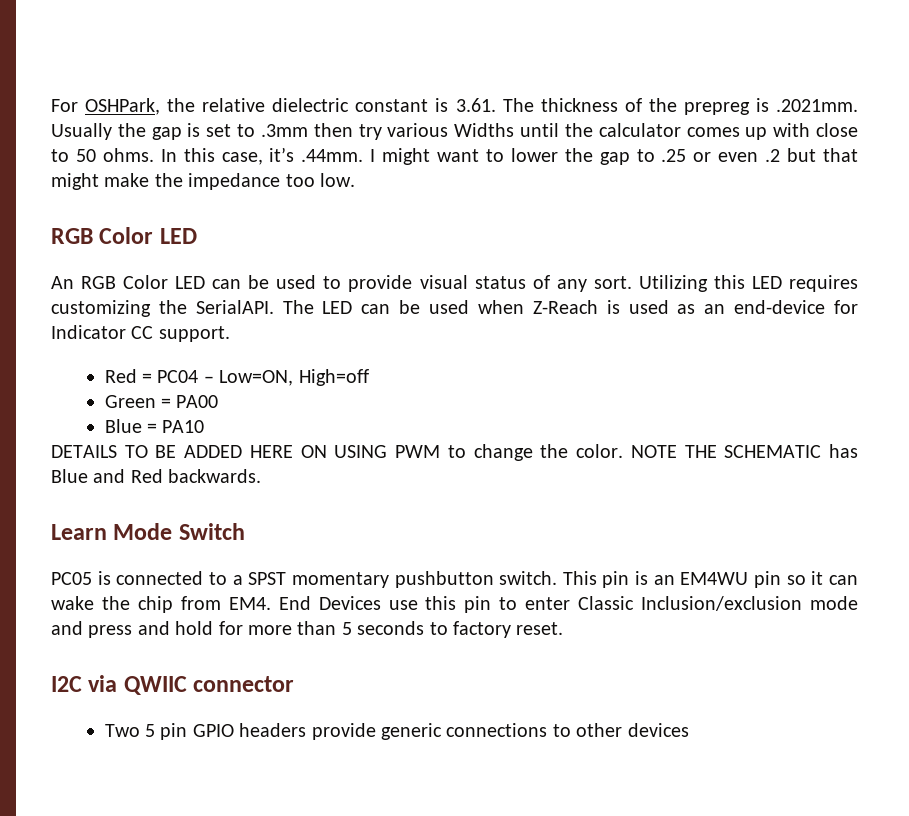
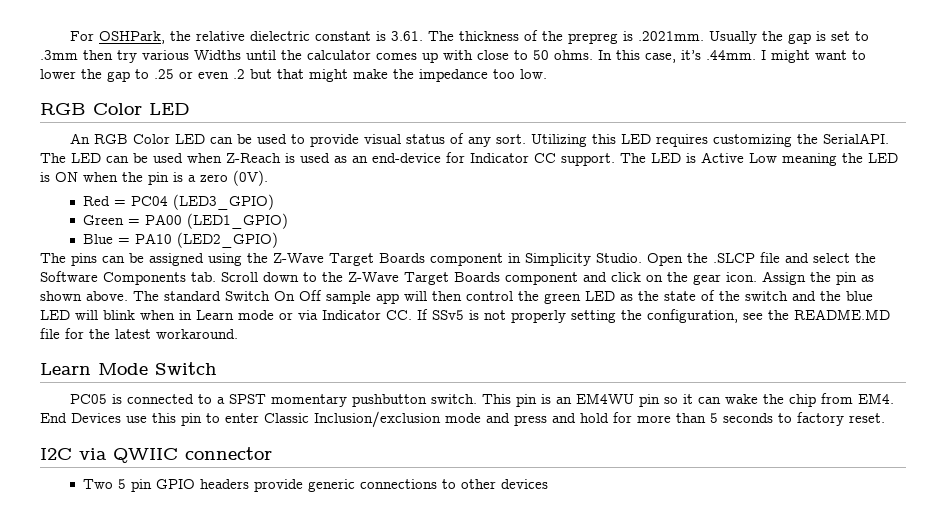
+ The LED is Active Low meaning the LED is ON when the pin is a zero (0V).
- Red = PC04 – Low=ON, High=off
+ Red = PC04 (LED3_GPIO)
- Green = PA00
+ Green = PA00 (LED1_GPIO)
- Blue = PA10
- DETAILS TO BE ADDED HERE ON USING PWM to change the color. NOTE THE SCHEMATIC has Blue and Red backwards.
+ Blue = PA10 (LED2_GPIO)
+ The pins can be assigned using the Z-Wave Target Boards component in Simplicity Studio. Open the .SLCP file and select the Software Components tab. Scroll down to the Z-Wave Target Boards component and click on the gear icon. Assign the pin as shown above. The standard Switch On Off sample app will then control the green LED as the state of the switch and the blue LED will blink when in Learn mode or via Indicator CC. If SSv5 is not properly setting the configuration, see the README.MD file for the latest workaround.

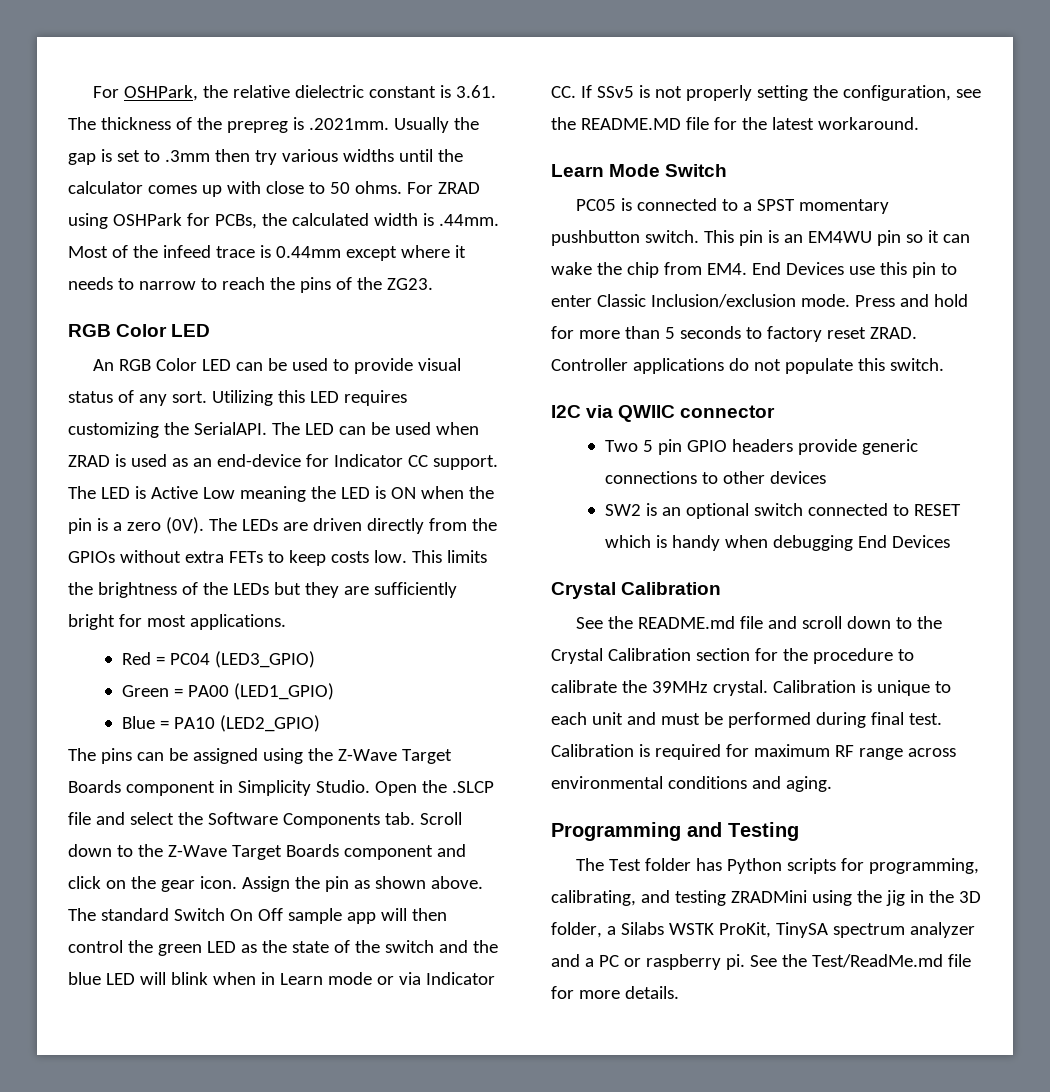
- For OSHPark, the relative dielectric constant is 3.61. The thickness of the prepreg is .2021mm. Usually the gap is set to .3mm then try various Widths until the calculator comes up with close to 50 ohms.
+ For OSHPark, the relative dielectric constant is 3.61. The thickness of the prepreg is .2021mm. Usually the gap is set to .3mm then try various widths until the calculator comes up with close to 50 ohms.
- In this case, it’s .44mm. I might want to lower the gap to .25 or even .2 but that might make the impedance too low.
+ For ZRAD using OSHPark for PCBs, the calculated width is .44mm. Most of the infeed trace is 0.44mm except where it needs to narrow to reach the pins of the ZG23.
- The LED can be used when Z-Reach is used as an end-device for Indicator CC support.
+ The LED can be used when ZRAD is used as an end-device for Indicator CC support.
+ The LEDs are driven directly from the GPIOs without extra FETs to keep costs low. This limits the brightness of the LEDs but they are sufficiently bright for most applications.
- This pin is an EM4WU pin so it can wake the chip from EM4. End Devices use this pin to enter Classic Inclusion/exclusion mode and press and hold for more than 5 seconds to factory reset.
+ This pin is an EM4WU pin so it can wake the chip from EM4. End Devices use this pin to enter Classic Inclusion/exclusion mode. Press and hold for more than 5 seconds to factory reset ZRAD. Controller applications do not populate this switch.
+ SW2 is an optional switch connected to RESET which is handy when debugging End Devices
+ Crystal Calibration
+ See the README.md file and scroll down to the Crystal Calibration section for the procedure to calibrate the 39MHz crystal. Calibration is unique to each unit and must be performed during final test. Calibration is required for maximum RF range across environmental conditions and aging.
+ Programming and Testing
+ The Test folder has Python scripts for programming, calibrating, and testing ZRADMini using the jig in the 3D folder, a Silabs WSTK ProKit, TinySA spectrum analyzer and a PC or raspberry pi. See the Test/ReadMe.md file for more details.

